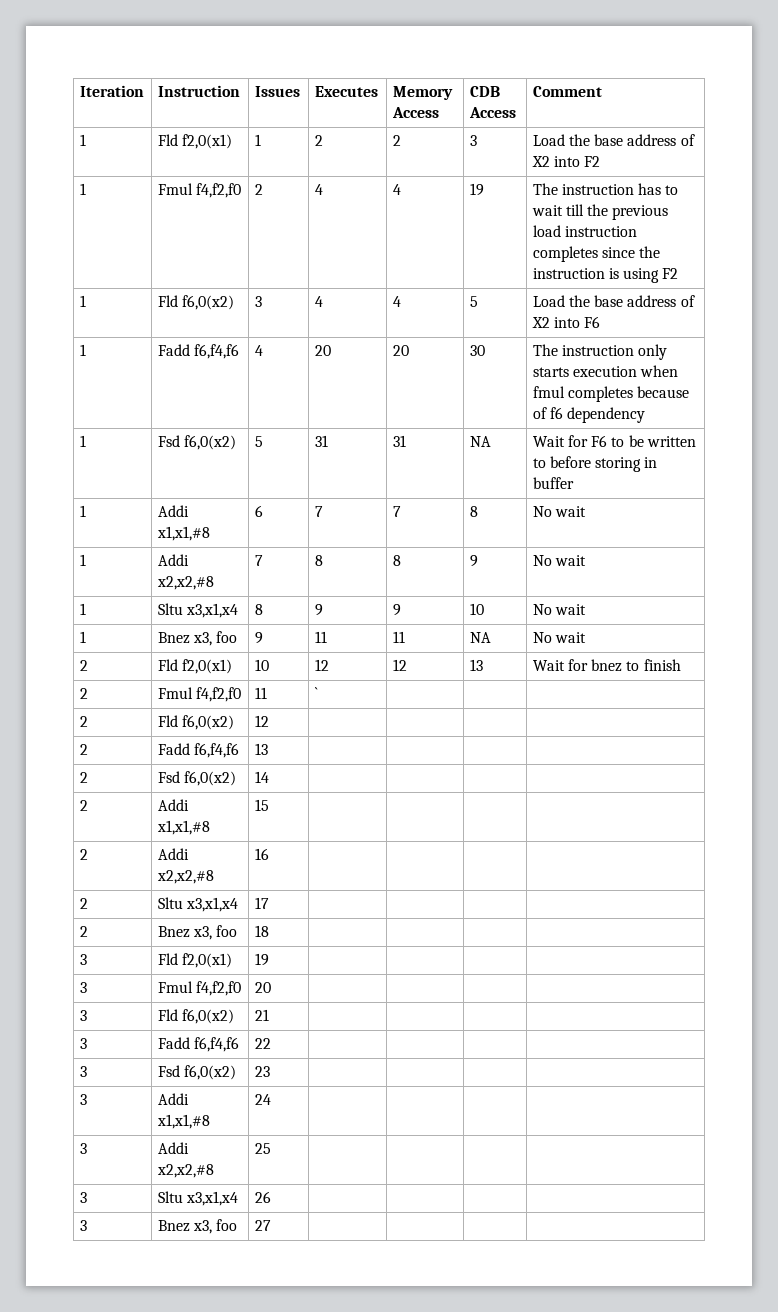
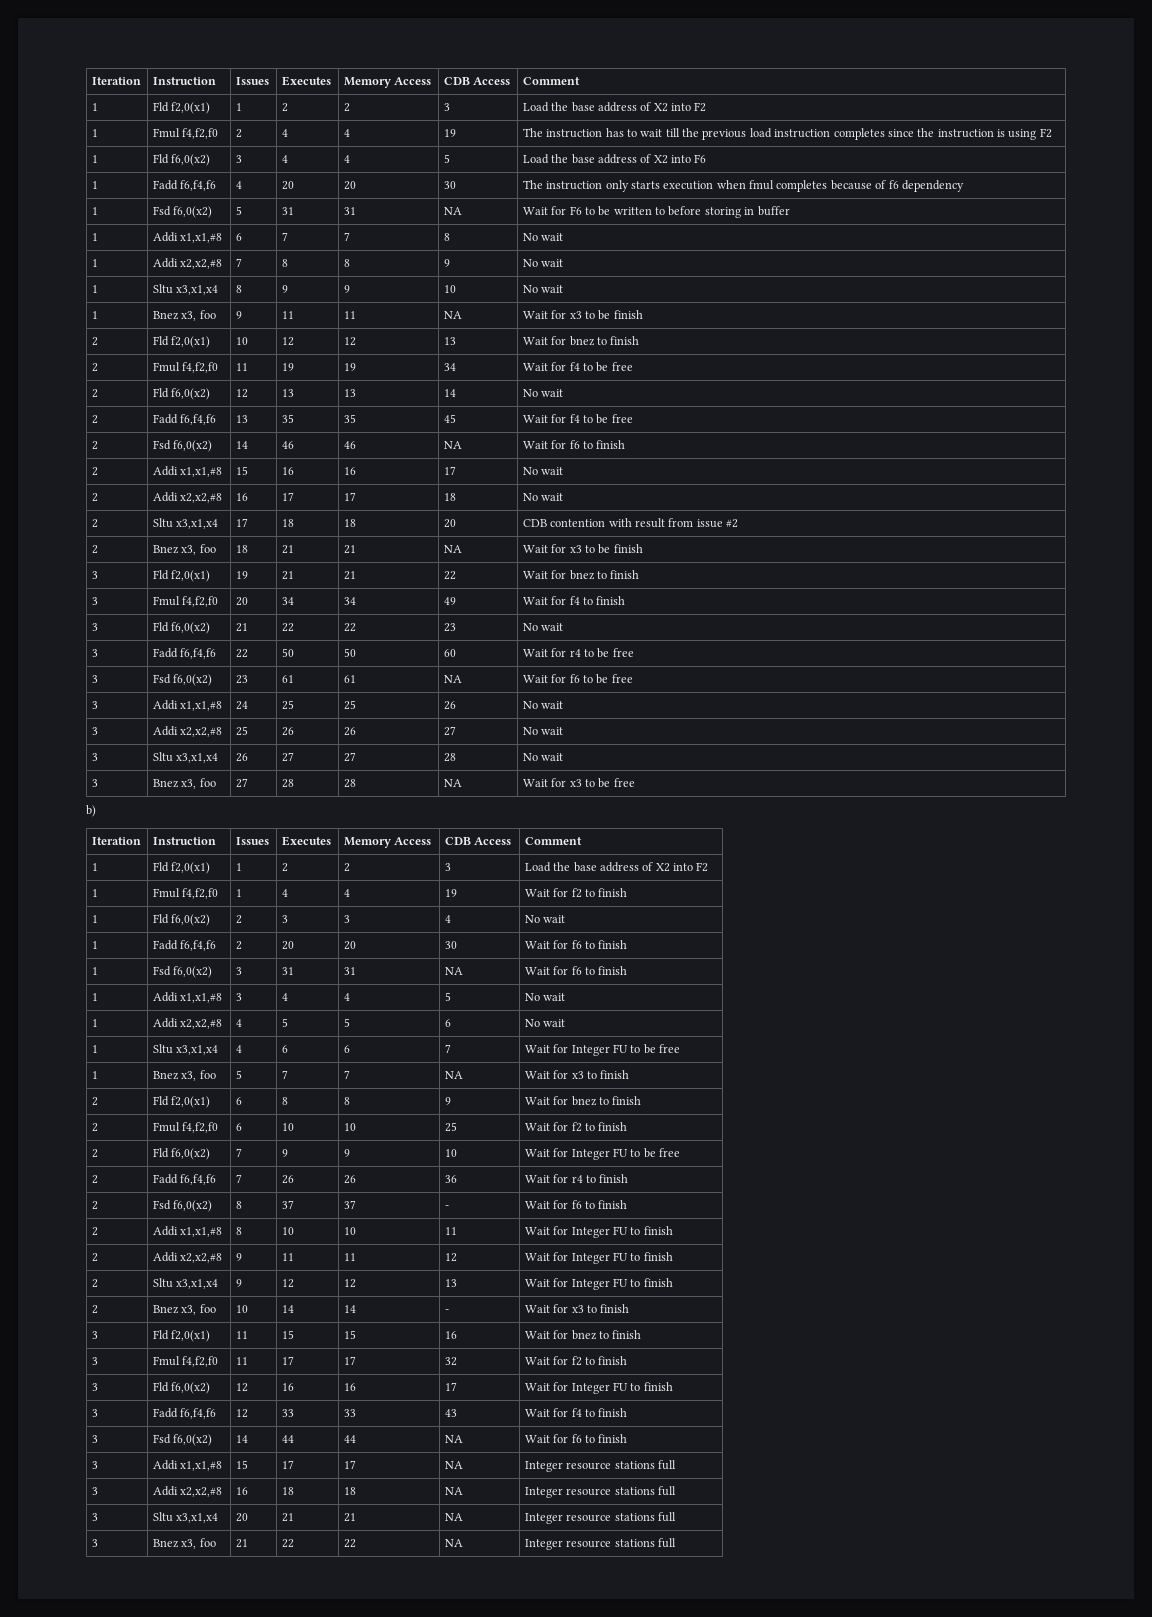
- 1 | Bnez x3, foo | 9 | 11 | 11 | NA | No wait
+ 1 | Bnez x3, foo | 9 | 11 | 11 | NA | Wait for x3 to be finish
- 2 | Fmul f4,f2,f0 | 11 | ` | | |
+ 2 | Fmul f4,f2,f0 | 11 | 19 | 19 | 34 | Wait for f4 to be free
- 2 | Fld f6,0(x2) | 12 | | | |
+ 2 | Fld f6,0(x2) | 12 | 13 | 13 | 14 | No wait
- 2 | Fadd f6,f4,f6 | 13 | | | |
- 2 | Fsd f6,0(x2) | 14 | | | |
+ 2 | Fadd f6,f4,f6 | 13 | 35 | 35 | 45 | Wait for f4 to be free
+ 2 | Fsd f6,0(x2) | 14 | 46 | 46 | NA | Wait for f6 to finish
- 2 | Addi x1,x1,#8 | 15 | | | |
+ 2 | Addi x1,x1,#8 | 15 | 16 | 16 | 17 | No wait
- 2 | Addi x2,x2,#8 | 16 | | | |
+ 2 | Addi x2,x2,#8 | 16 | 17 | 17 | 18 | No wait
- 2 | Sltu x3,x1,x4 | 17 | | | |
+ 2 | Sltu x3,x1,x4 | 17 | 18 | 18 | 20 | CDB contention with result from issue #2
- 2 | Bnez x3, foo | 18 | | | |
- 3 | Fld f2,0(x1) | 19 | | | |
- 3 | Fmul f4,f2,f0 | 20 | | | |
+ 2 | Bnez x3, foo | 18 | 21 | 21 | NA | Wait for x3 to be finish
+ 3 | Fld f2,0(x1) | 19 | 21 | 21 | 22 | Wait for bnez to finish
+ 3 | Fmul f4,f2,f0 | 20 | 34 | 34 | 49 | Wait for f4 to finish
- 3 | Fld f6,0(x2) | 21 | | | |
+ 3 | Fld f6,0(x2) | 21 | 22 | 22 | 23 | No wait
- 3 | Fadd f6,f4,f6 | 22 | | | |
- 3 | Fsd f6,0(x2) | 23 | | | |
+ 3 | Fadd f6,f4,f6 | 22 | 50 | 50 | 60 | Wait for r4 to be free
+ 3 | Fsd f6,0(x2) | 23 | 61 | 61 | NA | Wait for f6 to be free
- 3 | Addi x1,x1,#8 | 24 | | | |
+ 3 | Addi x1,x1,#8 | 24 | 25 | 25 | 26 | No wait
- 3 | Addi x2,x2,#8 | 25 | | | |
+ 3 | Addi x2,x2,#8 | 25 | 26 | 26 | 27 | No wait
- 3 | Sltu x3,x1,x4 | 26 | | | |
+ 3 | Sltu x3,x1,x4 | 26 | 27 | 27 | 28 | No wait
- 3 | Bnez x3, foo | 27 | | | |
+ 3 | Bnez x3, foo | 27 | 28 | 28 | NA | Wait for x3 to be free
+ b)
+ Iteration | Instruction | Issues | Executes | Memory Access | CDB Access | Comment
+ 1 | Fld f2,0(x1) | 1 | 2 | 2 | 3 | Load the base address of X2 into F2
+ 1 | Fmul f4,f2,f0 | 1 | 4 | 4 | 19 | Wait for f2 to finish
+ 1 | Fld f6,0(x2) | 2 | 3 | 3 | 4 | No wait
+ 1 | Fadd f6,f4,f6 | 2 | 20 | 20 | 30 | Wait for f6 to finish
+ 1 | Fsd f6,0(x2) | 3 | 31 | 31 | NA | Wait for f6 to finish
+ 1 | Addi x1,x1,#8 | 3 | 4 | 4 | 5 | No wait
+ 1 | Addi x2,x2,#8 | 4 | 5 | 5 | 6 | No wait
+ 1 | Sltu x3,x1,x4 | 4 | 6 | 6 | 7 | Wait for Integer FU to be free
+ 1 | Bnez x3, foo | 5 | 7 | 7 | NA | Wait for x3 to finish
+ 2 | Fld f2,0(x1) | 6 | 8 | 8 | 9 | Wait for bnez to finish
+ 2 | Fmul f4,f2,f0 | 6 | 10 | 10 | 25 | Wait for f2 to finish
+ 2 | Fld f6,0(x2) | 7 | 9 | 9 | 10 | Wait for Integer FU to be free
+ 2 | Fadd f6,f4,f6 | 7 | 26 | 26 | 36 | Wait for r4 to finish
+ 2 | Fsd f6,0(x2) | 8 | 37 | 37 | - | Wait for f6 to finish
+ 2 | Addi x1,x1,#8 | 8 | 10 | 10 | 11 | Wait for Integer FU to finish
+ 2 | Addi x2,x2,#8 | 9 | 11 | 11 | 12 | Wait for Integer FU to finish
+ 2 | Sltu x3,x1,x4 | 9 | 12 | 12 | 13 | Wait for Integer FU to finish
+ 2 | Bnez x3, foo | 10 | 14 | 14 | - | Wait for x3 to finish
+ 3 | Fld f2,0(x1) | 11 | 15 | 15 | 16 | Wait for bnez to finish
+ 3 | Fmul f4,f2,f0 | 11 | 17 | 17 | 32 | Wait for f2 to finish
+ 3 | Fld f6,0(x2) | 12 | 16 | 16 | 17 | Wait for Integer FU to finish
+ 3 | Fadd f6,f4,f6 | 12 | 33 | 33 | 43 | Wait for f4 to finish
+ 3 | Fsd f6,0(x2) | 14 | 44 | 44 | NA | Wait for f6 to finish
+ 3 | Addi x1,x1,#8 | 15 | 17 | 17 | NA | Integer resource stations full
+ 3 | Addi x2,x2,#8 | 16 | 18 | 18 | NA | Integer resource stations full
+ 3 | Sltu x3,x1,x4 | 20 | 21 | 21 | NA | Integer resource stations full
+ 3 | Bnez x3, foo | 21 | 22 | 22 | NA | Integer resource stations full

